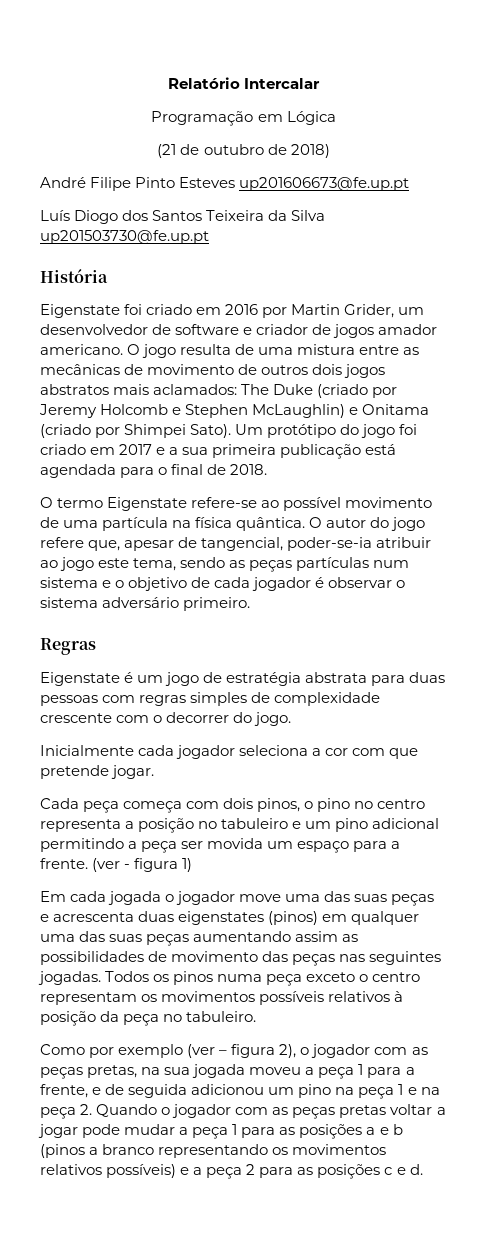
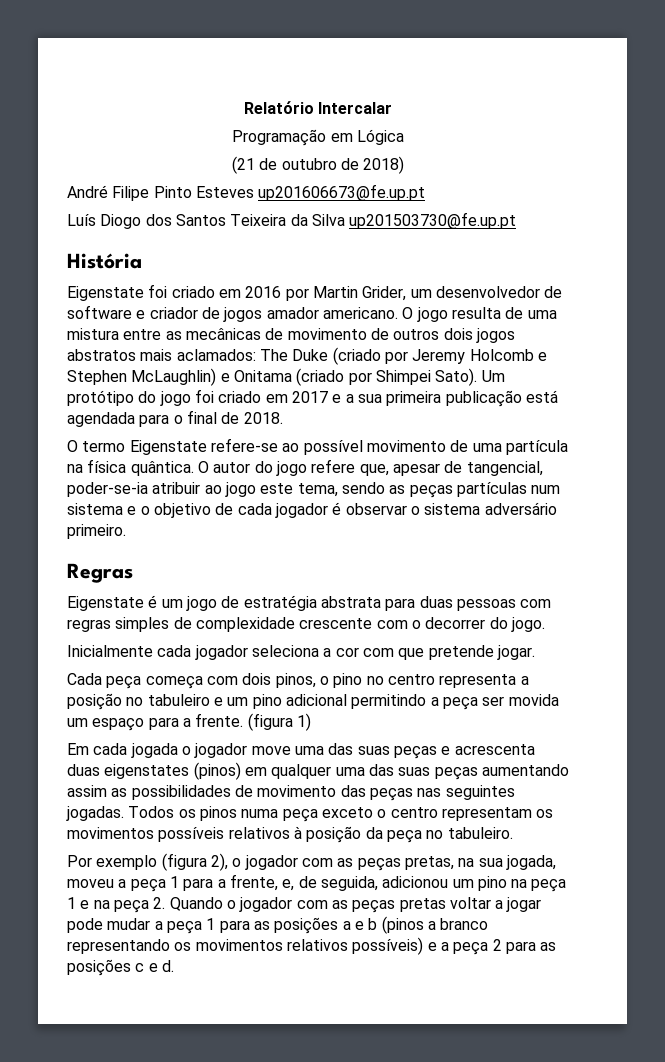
- (ver - figura 1)
+ (figura 1)
- Como por exemplo (ver – figura 2), o jogador com as peças pretas, na sua jogada moveu a peça 1 para a frente, e de seguida adicionou um pino na peça 1 e na peça 2. Quando o jogador com as peças pretas voltar a jogar pode mudar a peça 1 para as posições a e b (pinos a branco representando os movimentos relativos possíveis) e a peça 2 para as posições c e d.
+ Por exemplo (figura 2), o jogador com as peças pretas, na sua jogada, moveu a peça 1 para a frente, e, de seguida, adicionou um pino na peça 1 e na peça 2. Quando o jogador com as peças pretas voltar a jogar pode mudar a peça 1 para as posições a e b (pinos a branco representando os movimentos relativos possíveis) e a peça 2 para as posições c e d.

